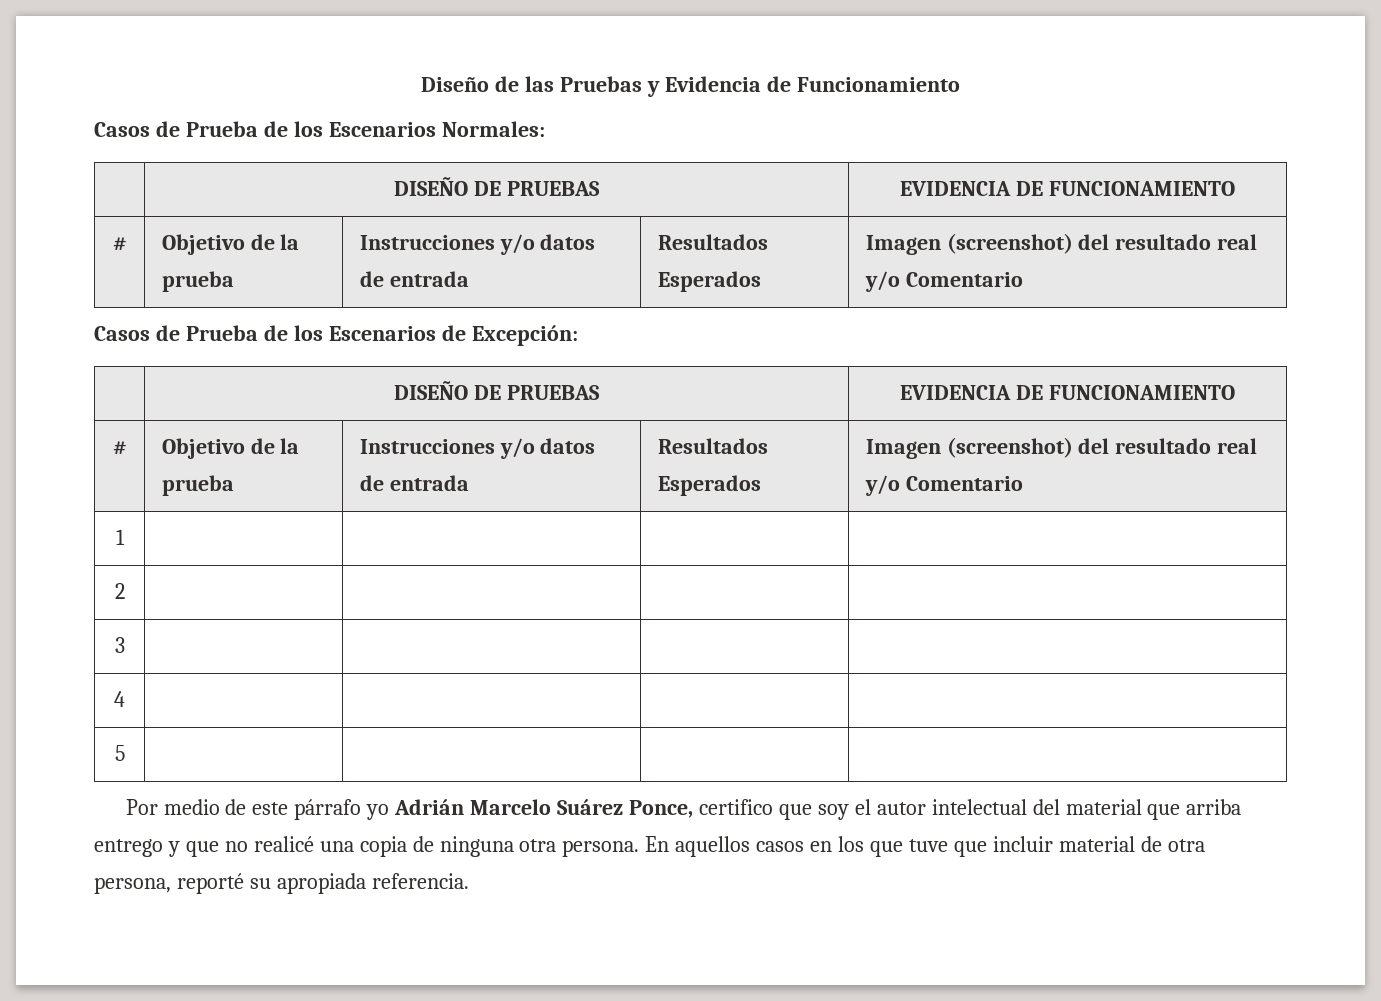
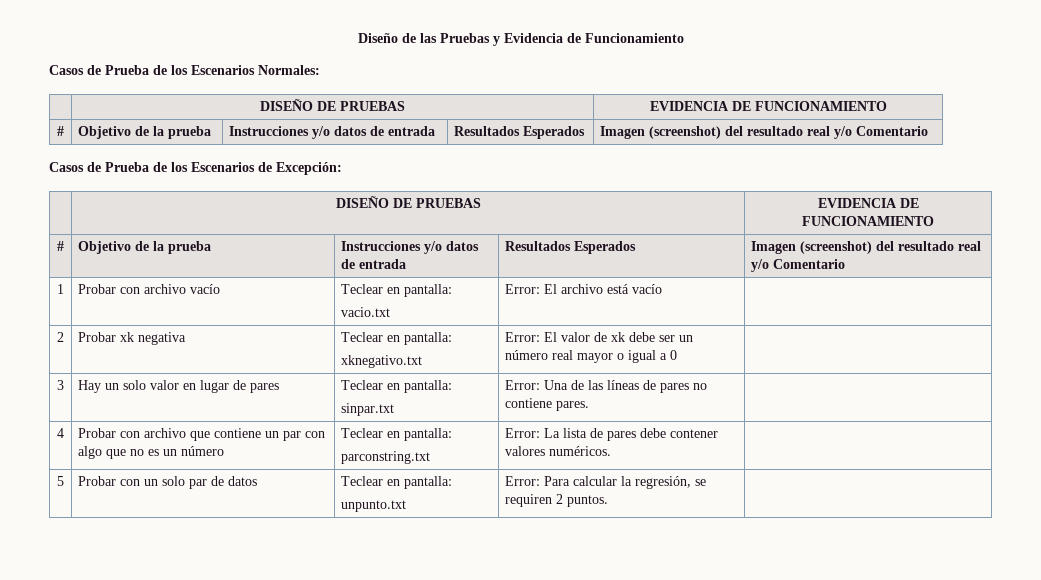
- 1 | | | |
- 2 | | | |
- 3 | | | |
- 4 | | | |
- 5 | | | |
- Por medio de este párrafo yo Adrián Marcelo Suárez Ponce, certifico que soy el autor intelectual del material que arriba entrego y que no realicé una copia de ninguna otra persona. En aquellos casos en los que tuve que incluir material de otra persona, reporté su apropiada referencia.
+ 1 | Probar con archivo vacío | Teclear en pantalla:
+ vacio.txt | Error: El archivo está vacío |
+ 2 | Probar xk negativa | Teclear en pantalla:
+ xknegativo.txt | Error: El valor de xk debe ser un número real mayor o igual a 0 |
+ 3 | Hay un solo valor en lugar de pares | Teclear en pantalla:
+ sinpar.txt | Error: Una de las líneas de pares no contiene pares. |
+ 4 | Probar con archivo que contiene un par con algo que no es un número | Teclear en pantalla:
+ parconstring.txt | Error: La lista de pares debe contener valores numéricos. |
+ 5 | Probar con un solo par de datos | Teclear en pantalla:
+ unpunto.txt | Error: Para calcular la regresión, se requiren 2 puntos. |

